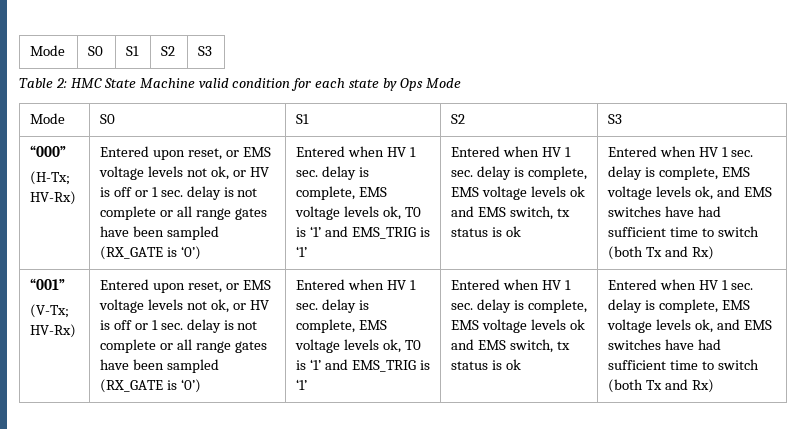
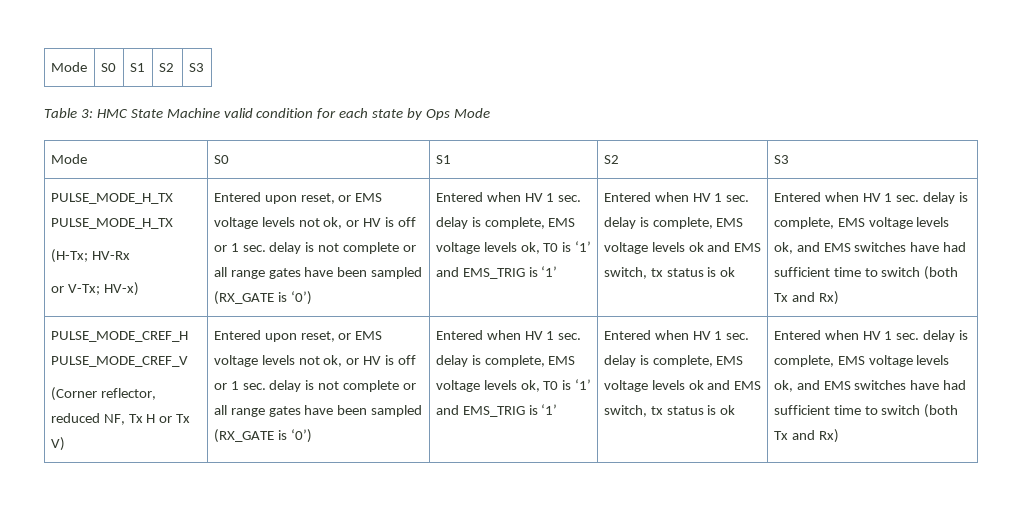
- Table 2: HMC State Machine valid condition for each state by Ops Mode
+ Table 3: HMC State Machine valid condition for each state by Ops Mode
- “000”
+ PULSE_MODE_H_TX PULSE_MODE_H_TX
- (H-Tx; HV-Rx)
+ (H-Tx; HV-Rx
+ or V-Tx; HV-x)
- “001”
- (V-Tx; HV-Rx)
+ PULSE_MODE_CREF_H PULSE_MODE_CREF_V
+ (Corner reflector, reduced NF, Tx H or Tx V)

